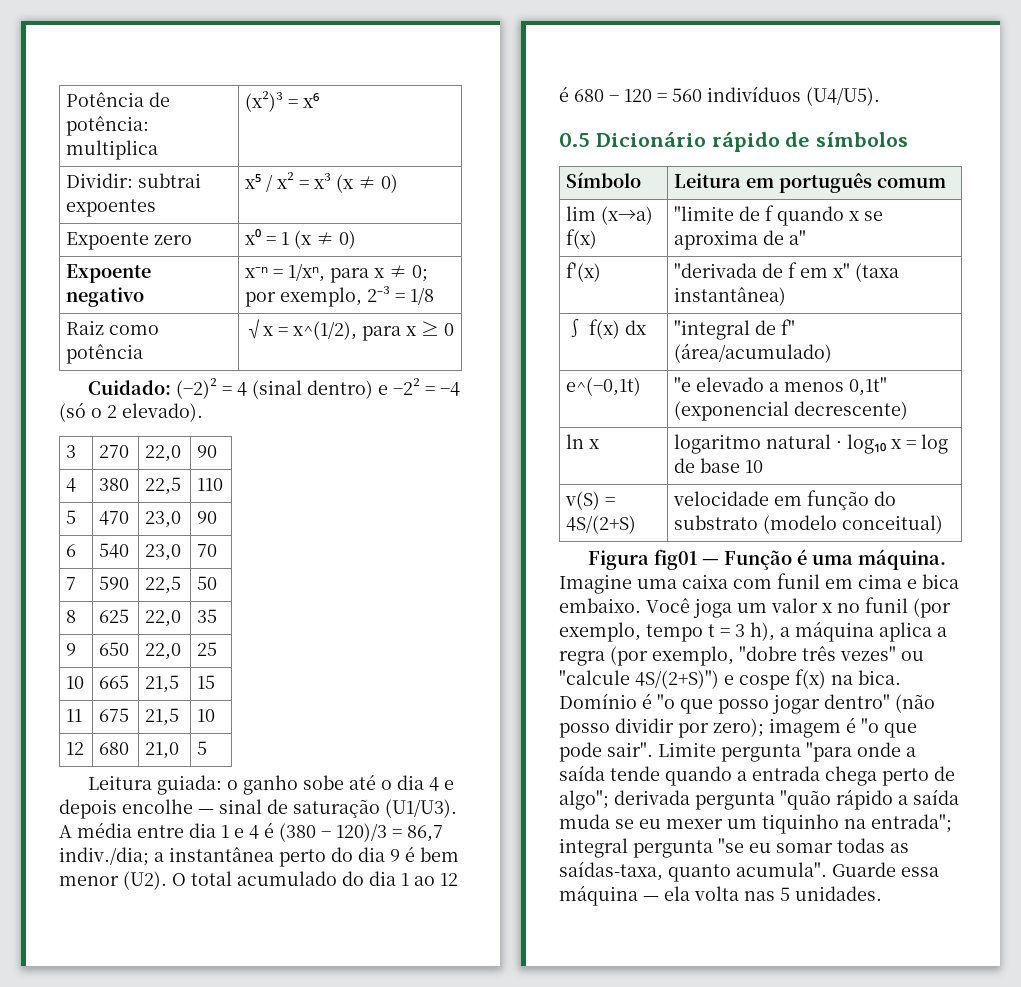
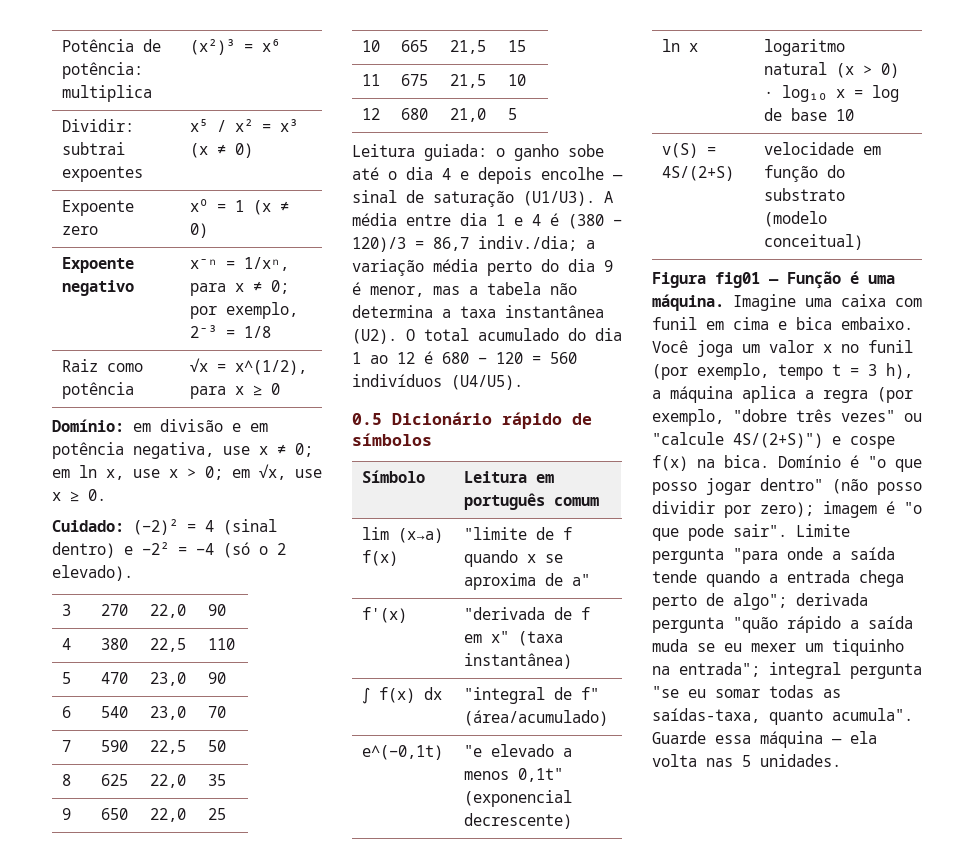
+ Domínio: em divisão e em potência negativa, use x ≠ 0; em ln x, use x > 0; em √x, use x ≥ 0.
- A média entre dia 1 e 4 é (380 − 120)/3 = 86,7 indiv./dia; a instantânea perto do dia 9 é bem menor (U2). O total acumulado do dia 1 ao 12 é 680 − 120 = 560 indivíduos (U4/U5).
+ A média entre dia 1 e 4 é (380 − 120)/3 = 86,7 indiv./dia; a variação média perto do dia 9 é menor, mas a tabela não determina a taxa instantânea (U2). O total acumulado do dia 1 ao 12 é 680 − 120 = 560 indivíduos (U4/U5).
- ln x | logaritmo natural · log₁₀ x = log de base 10
+ ln x | logaritmo natural (x > 0) · log₁₀ x = log de base 10

